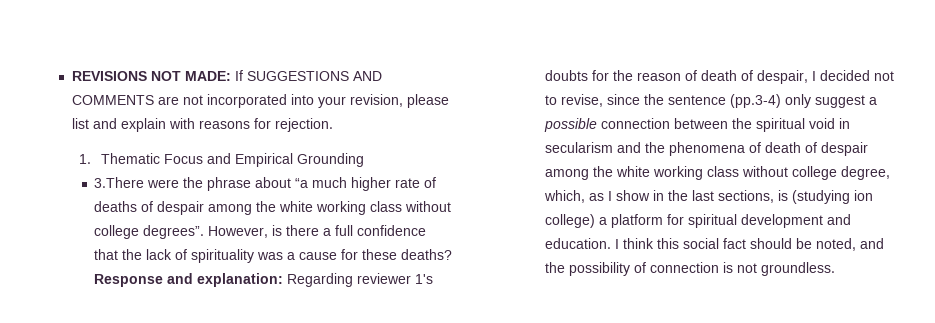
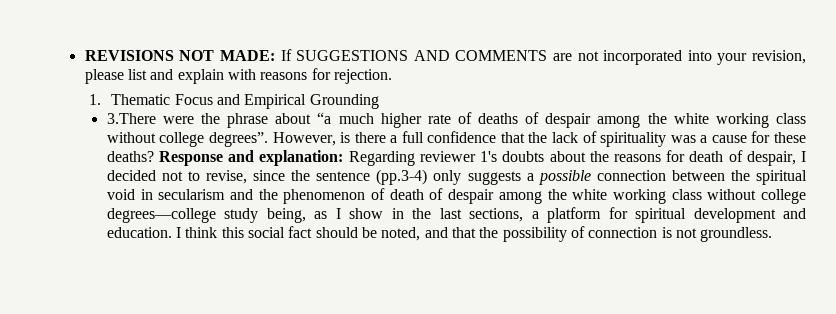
- Response and explanation: Regarding reviewer 1's doubts for the reason of death of despair, I decided not to revise, since the sentence (pp.3-4) only suggest a possible connection between the spiritual void in secularism and the phenomena of death of despair among the white working class without college degree, which, as I show in the last sections, is (studying ion college) a platform for spiritual development and education.
+ Response and explanation: Regarding reviewer 1's doubts about the reasons for death of despair, I decided not to revise, since the sentence (pp.3-4) only suggests a possible connection between the spiritual void in secularism and the phenomenon of death of despair among the white working class without college degrees—college study being, as I show in the last sections, a platform for spiritual development and education.
- I think this social fact should be noted, and the possibility of connection is not groundless.
+ I think this social fact should be noted, and that the possibility of connection is not groundless.

